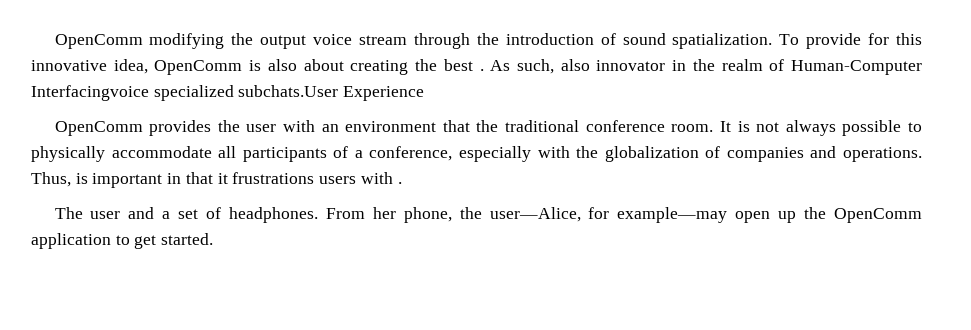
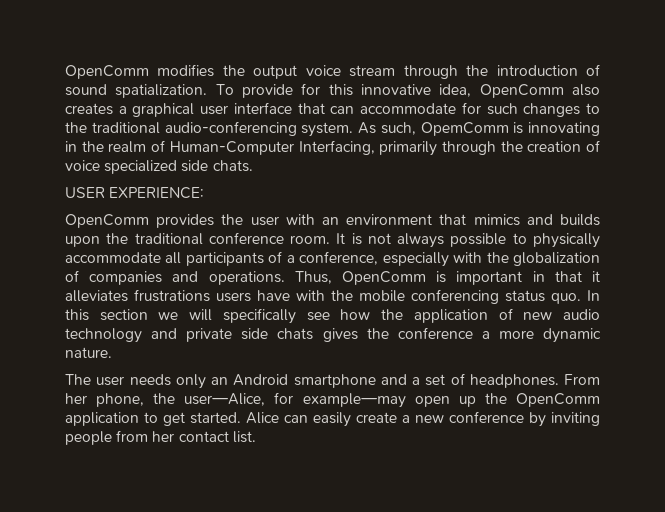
- OpenComm modifying the output voice stream through the introduction of sound spatialization.
+ OpenComm modifies the output voice stream through the introduction of sound spatialization.
- To provide for this innovative idea, OpenComm is also about creating the best . As such, also innovator in the realm of Human-Computer Interfacingvoice specialized subchats.User Experience
+ To provide for this innovative idea, OpenComm also creates a graphical user interface that can accommodate for such changes to the traditional audio-conferencing system. As such, OpemComm is innovating in the realm of Human-Computer Interfacing, primarily through the creation of voice specialized side chats.
+ USER EXPERIENCE:
- OpenComm provides the user with an environment that the traditional conference room.
+ OpenComm provides the user with an environment that mimics and builds upon the traditional conference room.
- Thus, is important in that it frustrations users with .
- The user and a set of headphones.
+ Thus, OpenComm is important in that it alleviates frustrations users have with the mobile conferencing status quo. In this section we will specifically see how the application of new audio technology and private side chats gives the conference a more dynamic nature.
+ The user needs only an Android smartphone and a set of headphones.
+ Alice can easily create a new conference by inviting people from her contact list.

